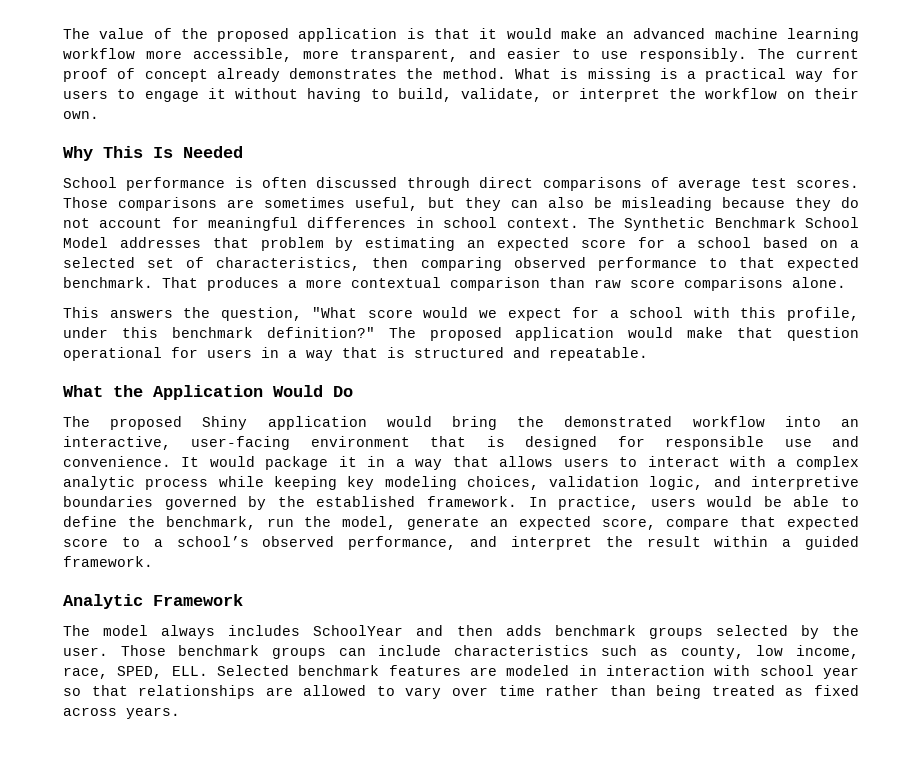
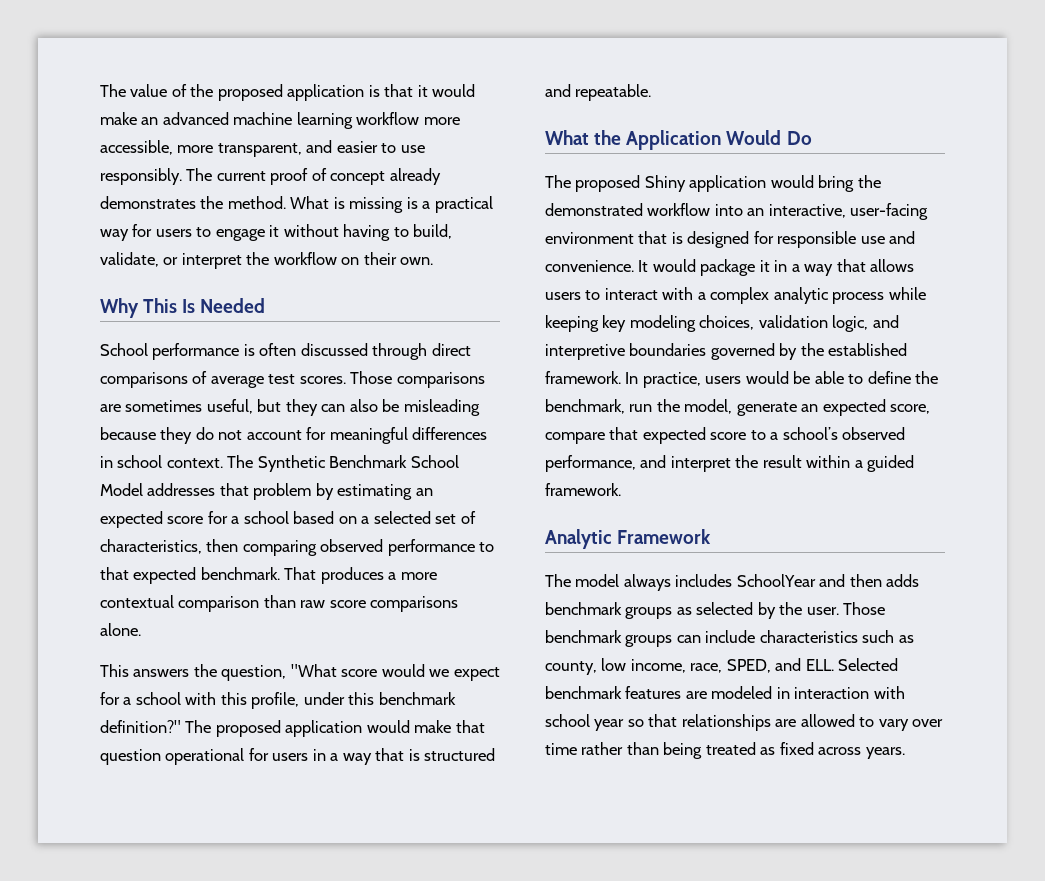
- The model always includes SchoolYear and then adds benchmark groups selected by the user.
+ The model always includes SchoolYear and then adds benchmark groups as selected by the user.
- Those benchmark groups can include characteristics such as county, low income, race, SPED, ELL. Selected benchmark features are modeled in interaction with school year so that relationships are allowed to vary over time rather than being treated as fixed across years.
+ Those benchmark groups can include characteristics such as county, low income, race, SPED, and ELL. Selected benchmark features are modeled in interaction with school year so that relationships are allowed to vary over time rather than being treated as fixed across years.

